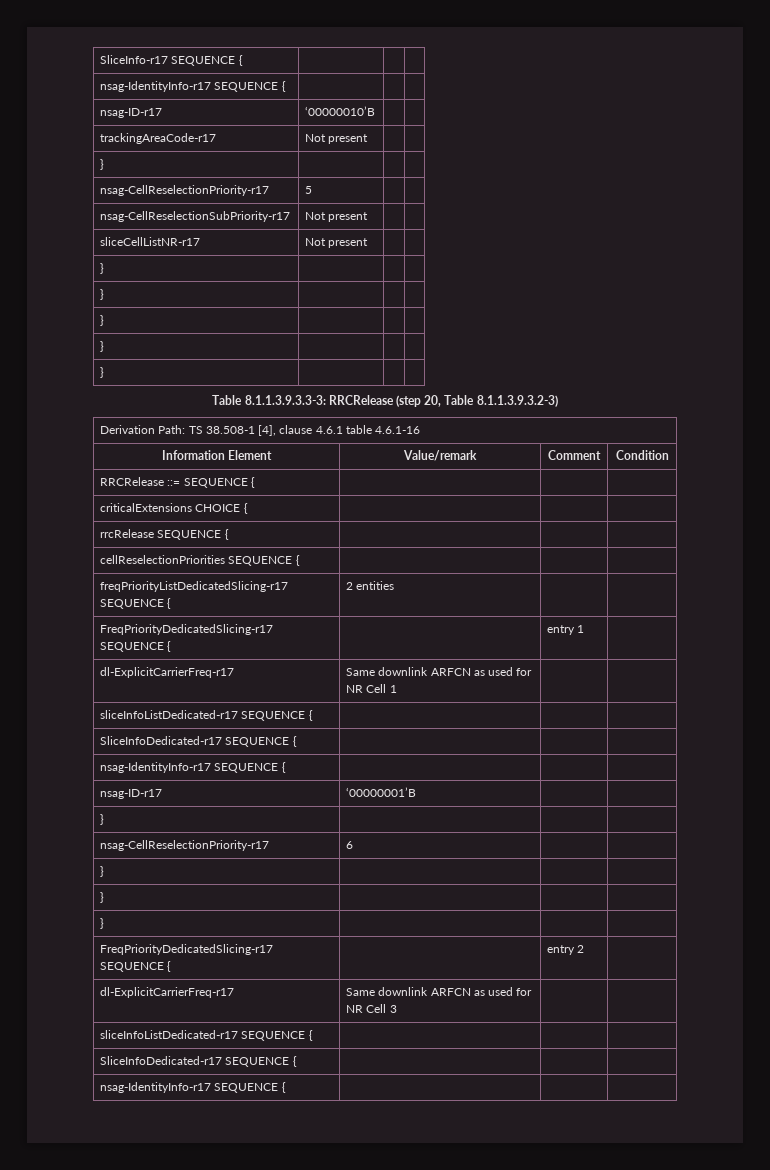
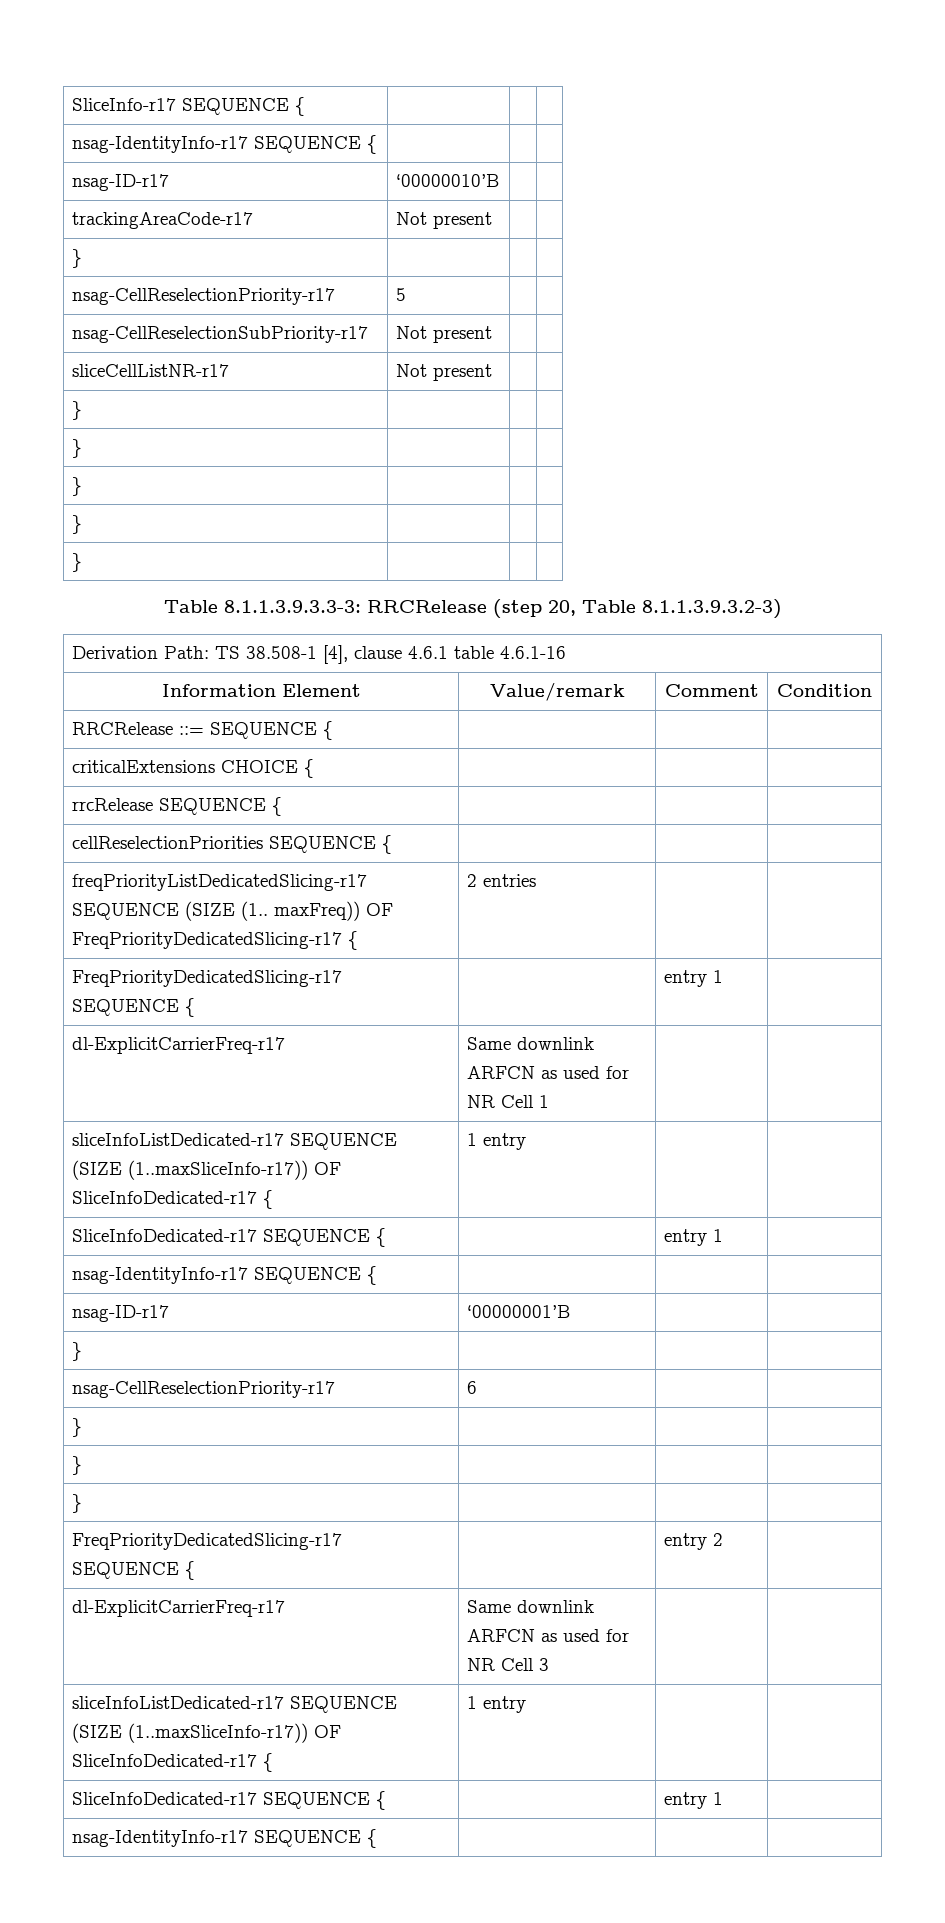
- freqPriorityListDedicatedSlicing-r17 SEQUENCE { | 2 entities | |
+ freqPriorityListDedicatedSlicing-r17 SEQUENCE (SIZE (1.. maxFreq)) OF FreqPriorityDedicatedSlicing-r17 { | 2 entries | |
  dl-ExplicitCarrierFreq-r17 | Same downlink ARFCN as used for NR Cell 1 | |
- sliceInfoListDedicated-r17 SEQUENCE { | | |
- SliceInfoDedicated-r17 SEQUENCE { | | |
+ sliceInfoListDedicated-r17 SEQUENCE (SIZE (1..maxSliceInfo-r17)) OF SliceInfoDedicated-r17 { | 1 entry | |
+ SliceInfoDedicated-r17 SEQUENCE { | | entry 1 |
  dl-ExplicitCarrierFreq-r17 | Same downlink ARFCN as used for NR Cell 3 | |
- sliceInfoListDedicated-r17 SEQUENCE { | | |
- SliceInfoDedicated-r17 SEQUENCE { | | |
+ sliceInfoListDedicated-r17 SEQUENCE (SIZE (1..maxSliceInfo-r17)) OF SliceInfoDedicated-r17 { | 1 entry | |
+ SliceInfoDedicated-r17 SEQUENCE { | | entry 1 |

